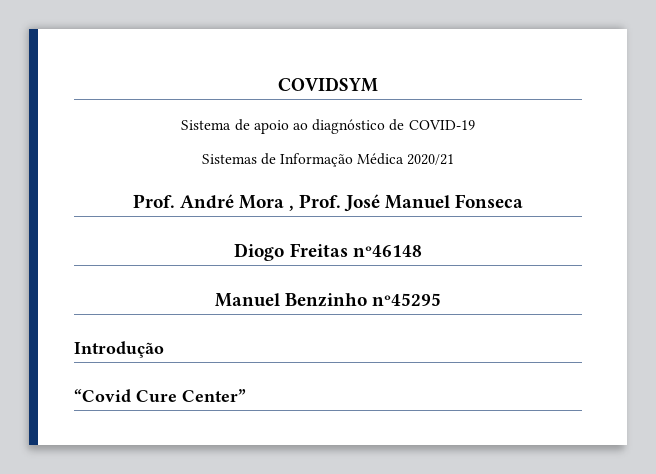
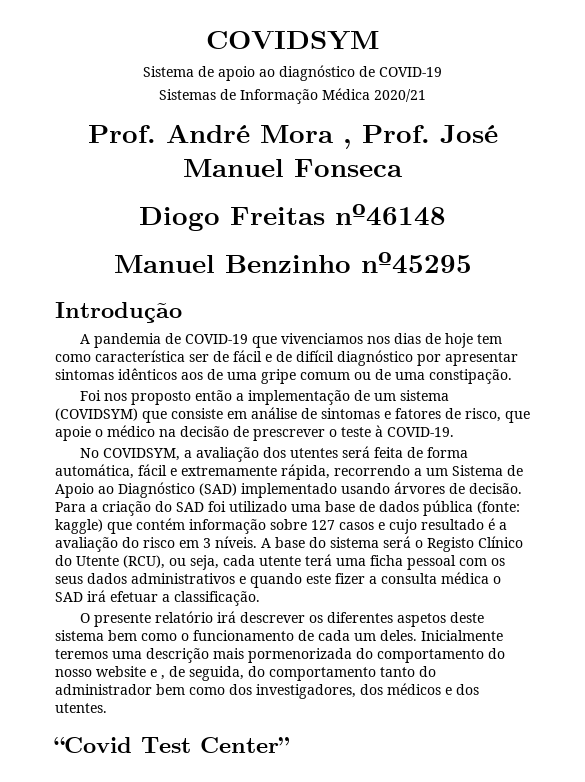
+ A pandemia de COVID-19 que vivenciamos nos dias de hoje tem como característica ser de fácil e de difícil diagnóstico por apresentar sintomas idênticos aos de uma gripe comum ou de uma constipação.
+ Foi nos proposto então a implementação de um sistema (COVIDSYM) que consiste em análise de sintomas e fatores de risco, que apoie o médico na decisão de prescrever o teste à COVID-19.
+ No COVIDSYM, a avaliação dos utentes será feita de forma automática, fácil e extremamente rápida, recorrendo a um Sistema de Apoio ao Diagnóstico (SAD) implementado usando árvores de decisão. Para a criação do SAD foi utilizado uma base de dados pública (fonte: kaggle) que contém informação sobre 127 casos e cujo resultado é a avaliação do risco em 3 níveis. A base do sistema será o Registo Clínico do Utente (RCU), ou seja, cada utente terá uma ficha pessoal com os seus dados administrativos e quando este fizer a consulta médica o SAD irá efetuar a classificação.
+ O presente relatório irá descrever os diferentes aspetos deste sistema bem como o funcionamento de cada um deles. Inicialmente teremos uma descrição mais pormenorizada do comportamento do nosso website e , de seguida, do comportamento tanto do administrador bem como dos investigadores, dos médicos e dos utentes.
- “Covid Cure Center”
+ “Covid Test Center”

